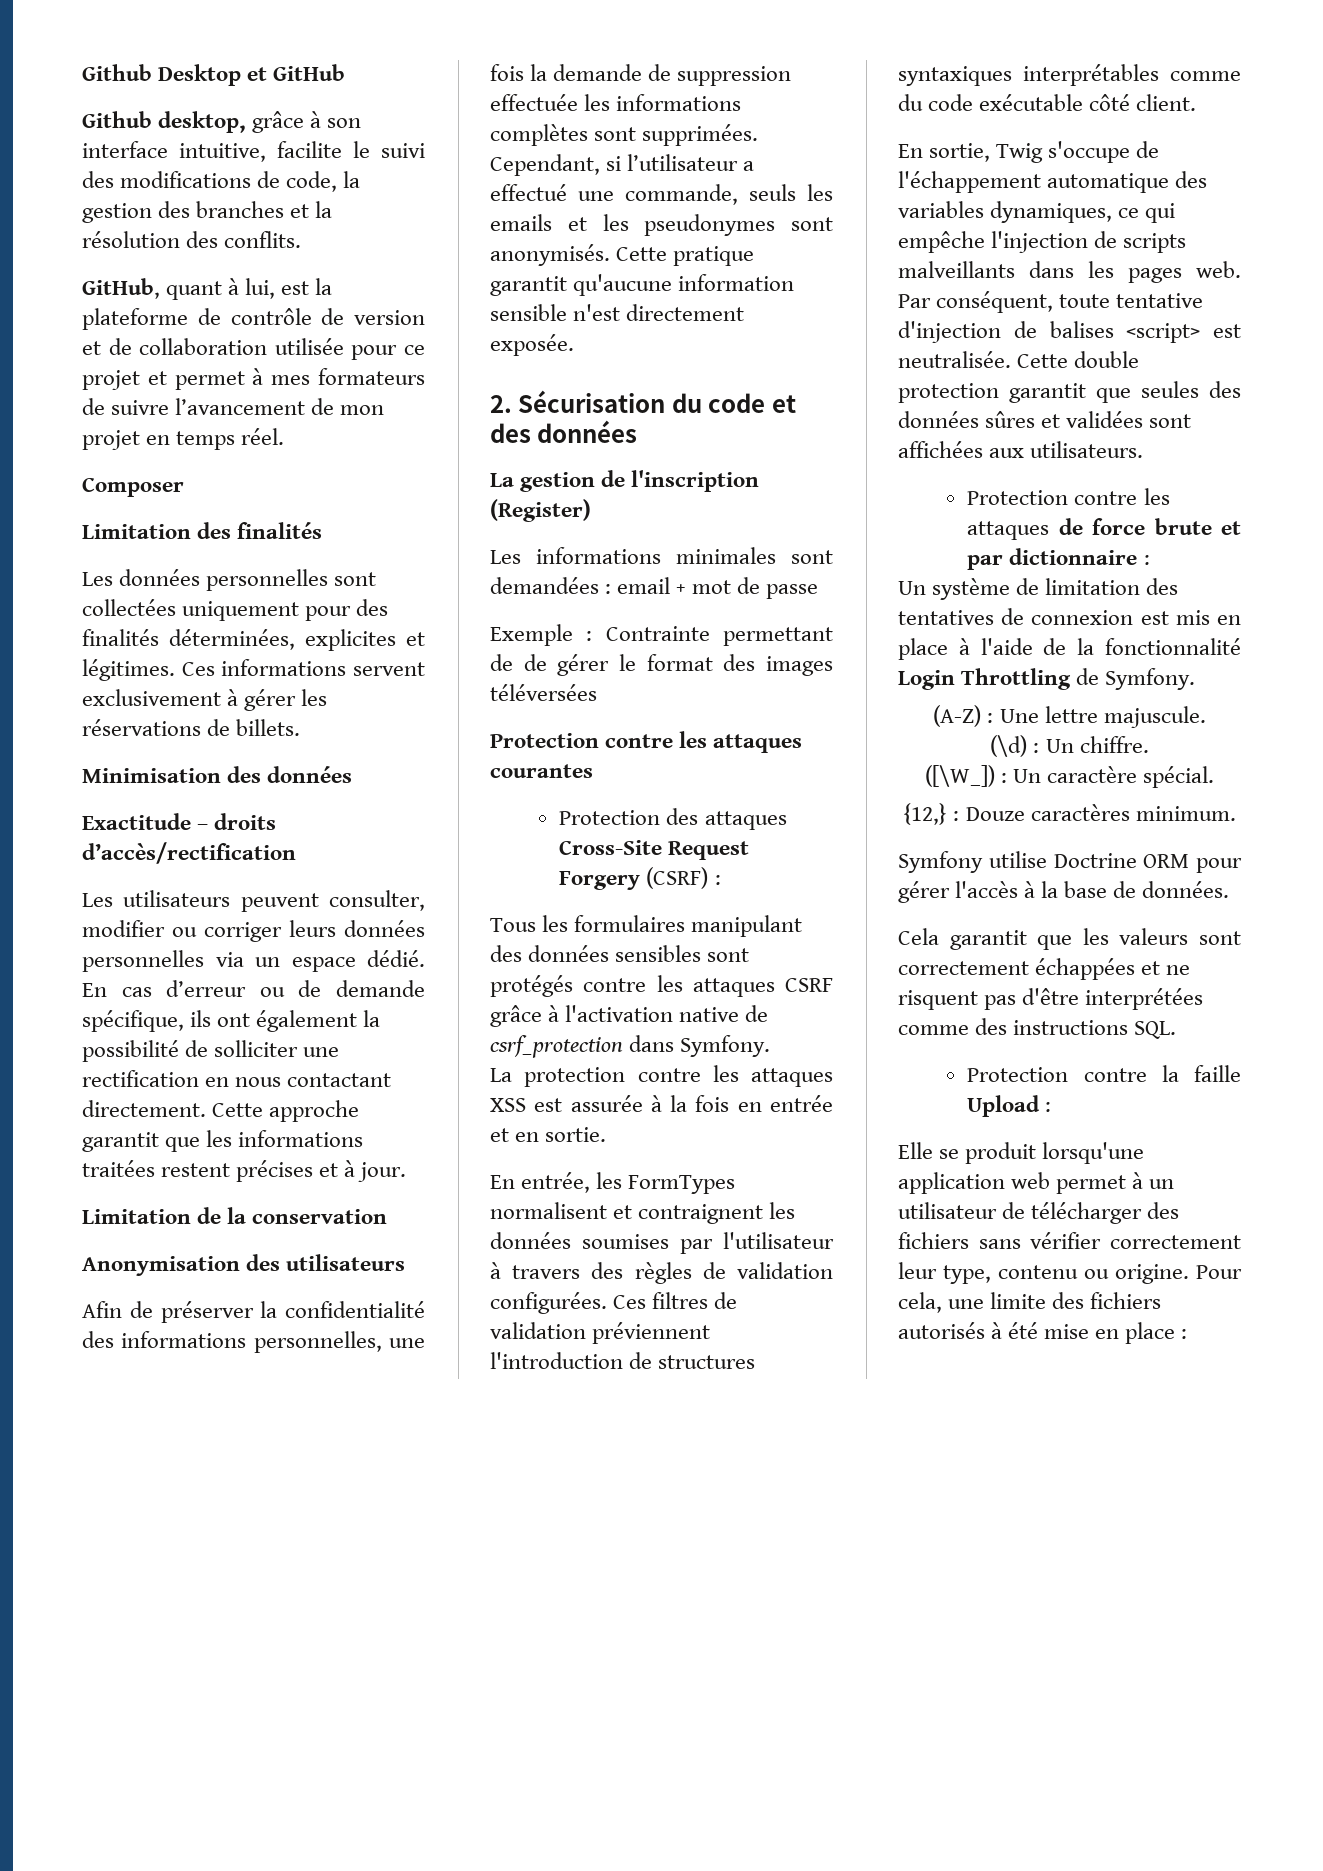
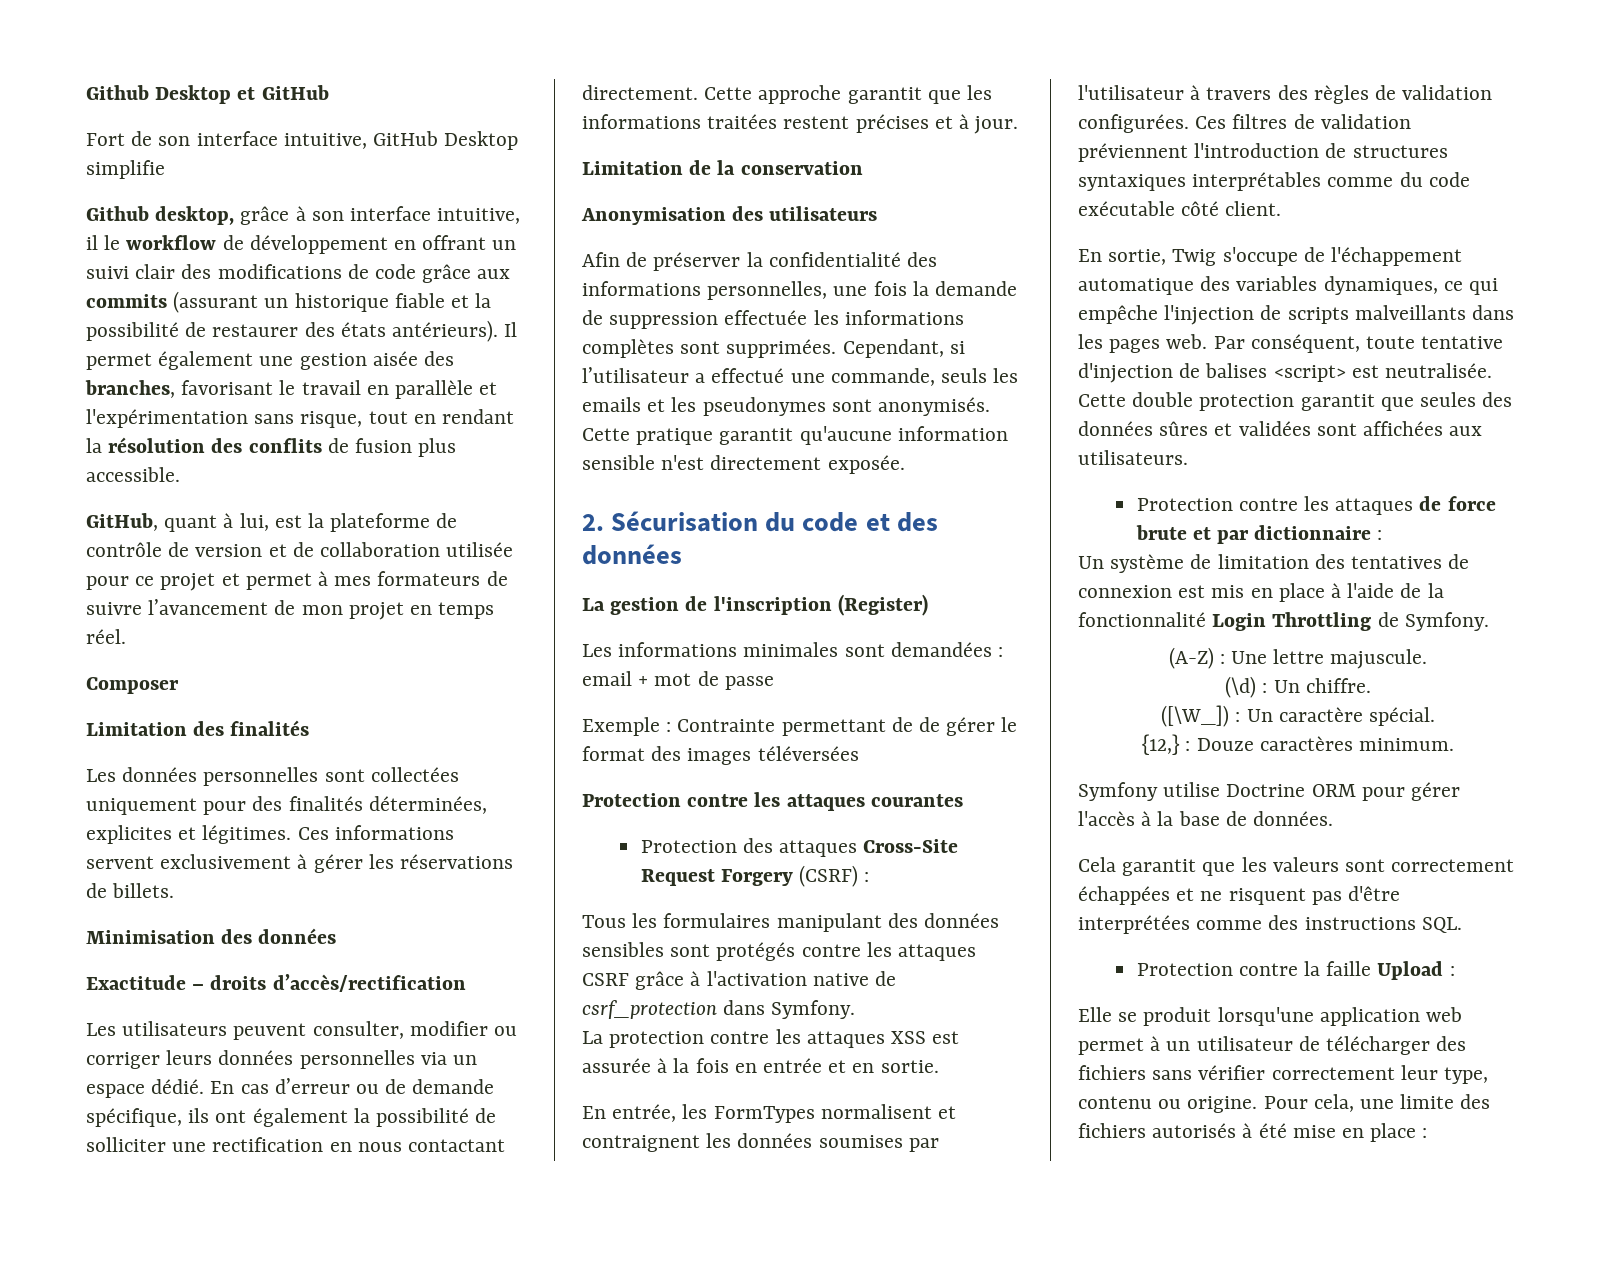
+ Fort de son interface intuitive, GitHub Desktop simplifie
- Github desktop, grâce à son interface intuitive, facilite le suivi des modifications de code, la gestion des branches et la résolution des conflits.
+ Github desktop, grâce à son interface intuitive, il le workflow de développement en offrant un suivi clair des modifications de code grâce aux commits (assurant un historique fiable et la possibilité de restaurer des états antérieurs). Il permet également une gestion aisée des branches, favorisant le travail en parallèle et l'expérimentation sans risque, tout en rendant la résolution des conflits de fusion plus accessible.

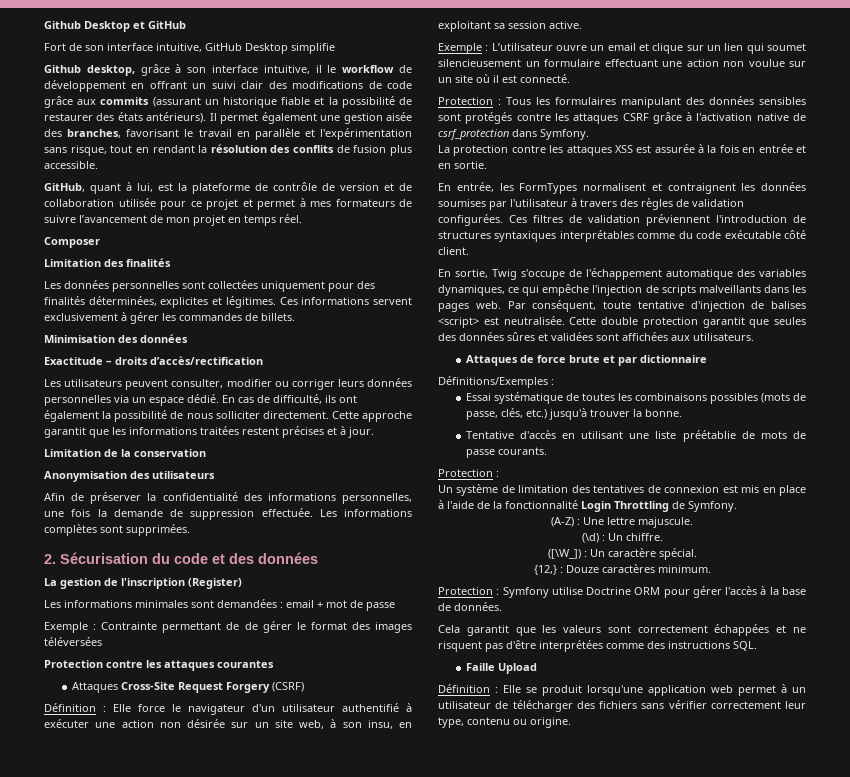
- Ces informations servent exclusivement à gérer les réservations de billets.
+ Ces informations servent exclusivement à gérer les commandes de billets.
- En cas d’erreur ou de demande spécifique, ils ont également la possibilité de solliciter une rectification en nous contactant directement.
+ En cas de difficulté, ils ont également la possibilité de nous solliciter directement.
- Afin de préserver la confidentialité des informations personnelles, une fois la demande de suppression effectuée les informations complètes sont supprimées. Cependant, si l’utilisateur a effectué une commande, seuls les emails et les pseudonymes sont anonymisés. Cette pratique garantit qu'aucune information sensible n'est directement exposée.
+ Afin de préserver la confidentialité des informations personnelles, une fois la demande de suppression effectuée. Les informations complètes sont supprimées.
- Protection des attaques Cross-Site Request Forgery (CSRF) :
- Tous les formulaires manipulant des données sensibles sont protégés contre les attaques CSRF grâce à l'activation native de csrf_protection dans Symfony.
+ Attaques Cross-Site Request Forgery (CSRF)
+ Définition : Elle force le navigateur d'un utilisateur authentifié à exécuter une action non désirée sur un site web, à son insu, en exploitant sa session active.
+ Exemple : L’utilisateur ouvre un email et clique sur un lien qui soumet silencieusement un formulaire effectuant une action non voulue sur un site où il est connecté.
+ Protection : Tous les formulaires manipulant des données sensibles sont protégés contre les attaques CSRF grâce à l'activation native de csrf_protection dans Symfony.
- Protection contre les attaques de force brute et par dictionnaire :
+ Attaques de force brute et par dictionnaire
+ Définitions/Exemples :
+ Essai systématique de toutes les combinaisons possibles (mots de passe, clés, etc.) jusqu'à trouver la bonne.
+ Tentative d'accès en utilisant une liste préétablie de mots de passe courants.
+ Protection :
- Symfony utilise Doctrine ORM pour gérer l'accès à la base de données.
+ Protection : Symfony utilise Doctrine ORM pour gérer l'accès à la base de données.
- Protection contre la faille Upload :
- Elle se produit lorsqu'une application web permet à un utilisateur de télécharger des fichiers sans vérifier correctement leur type, contenu ou origine. Pour cela, une limite des fichiers autorisés à été mise en place :
+ Faille Upload
+ Définition : Elle se produit lorsqu'une application web permet à un utilisateur de télécharger des fichiers sans vérifier correctement leur type, contenu ou origine.

